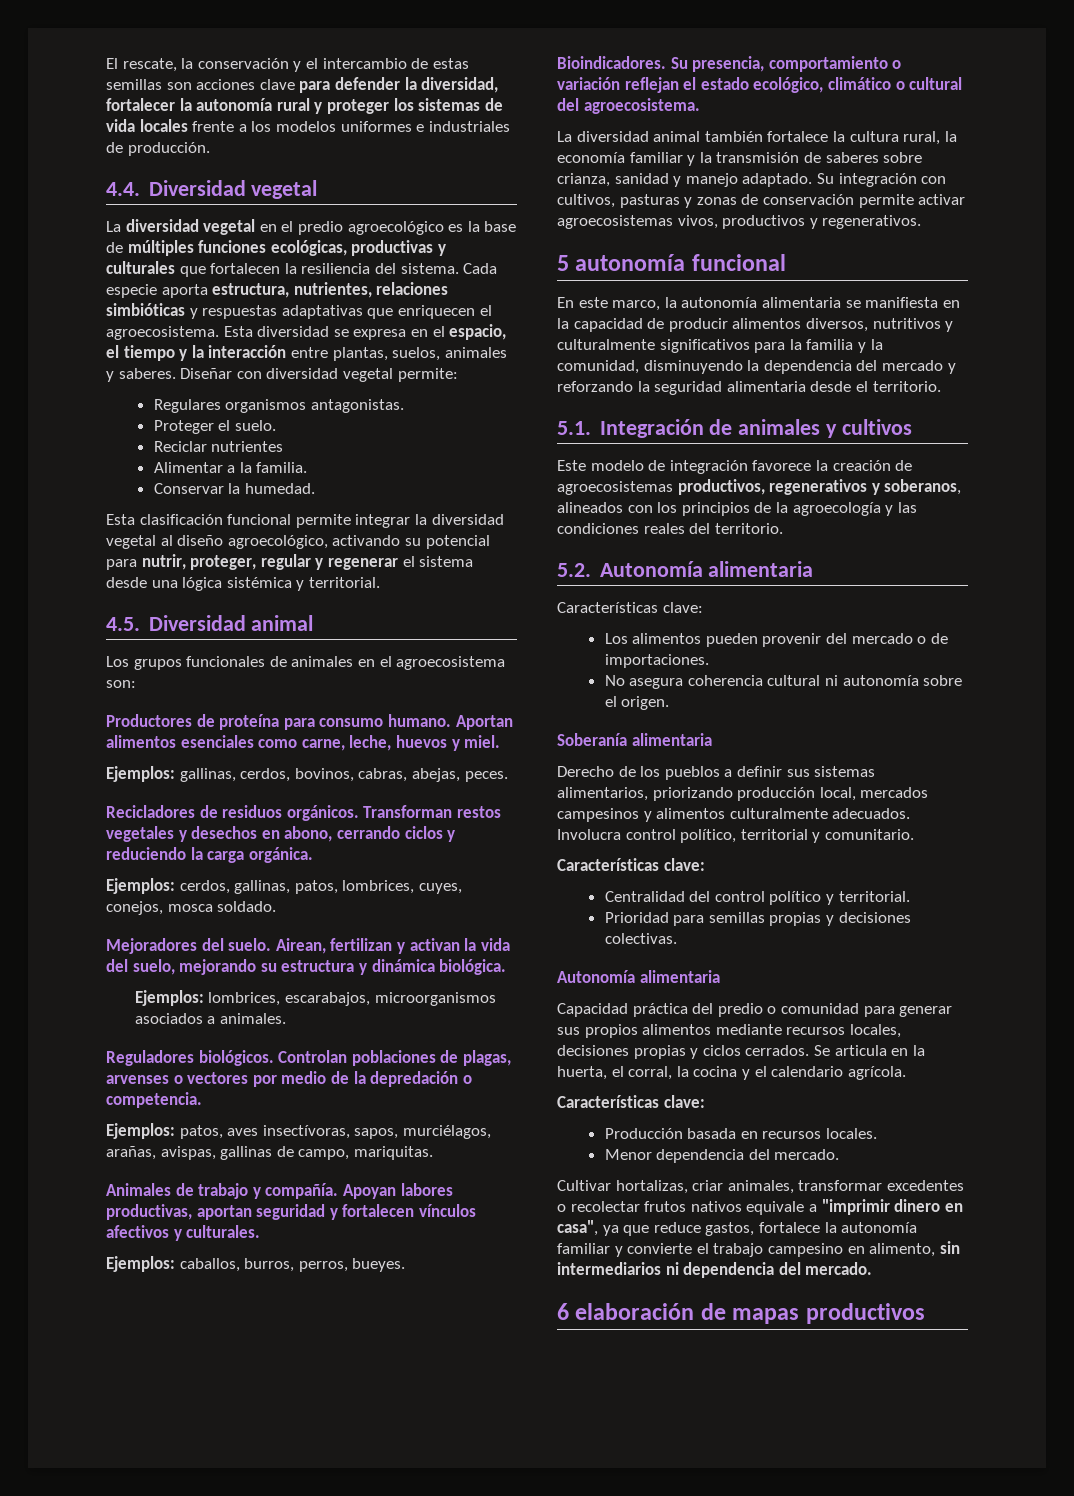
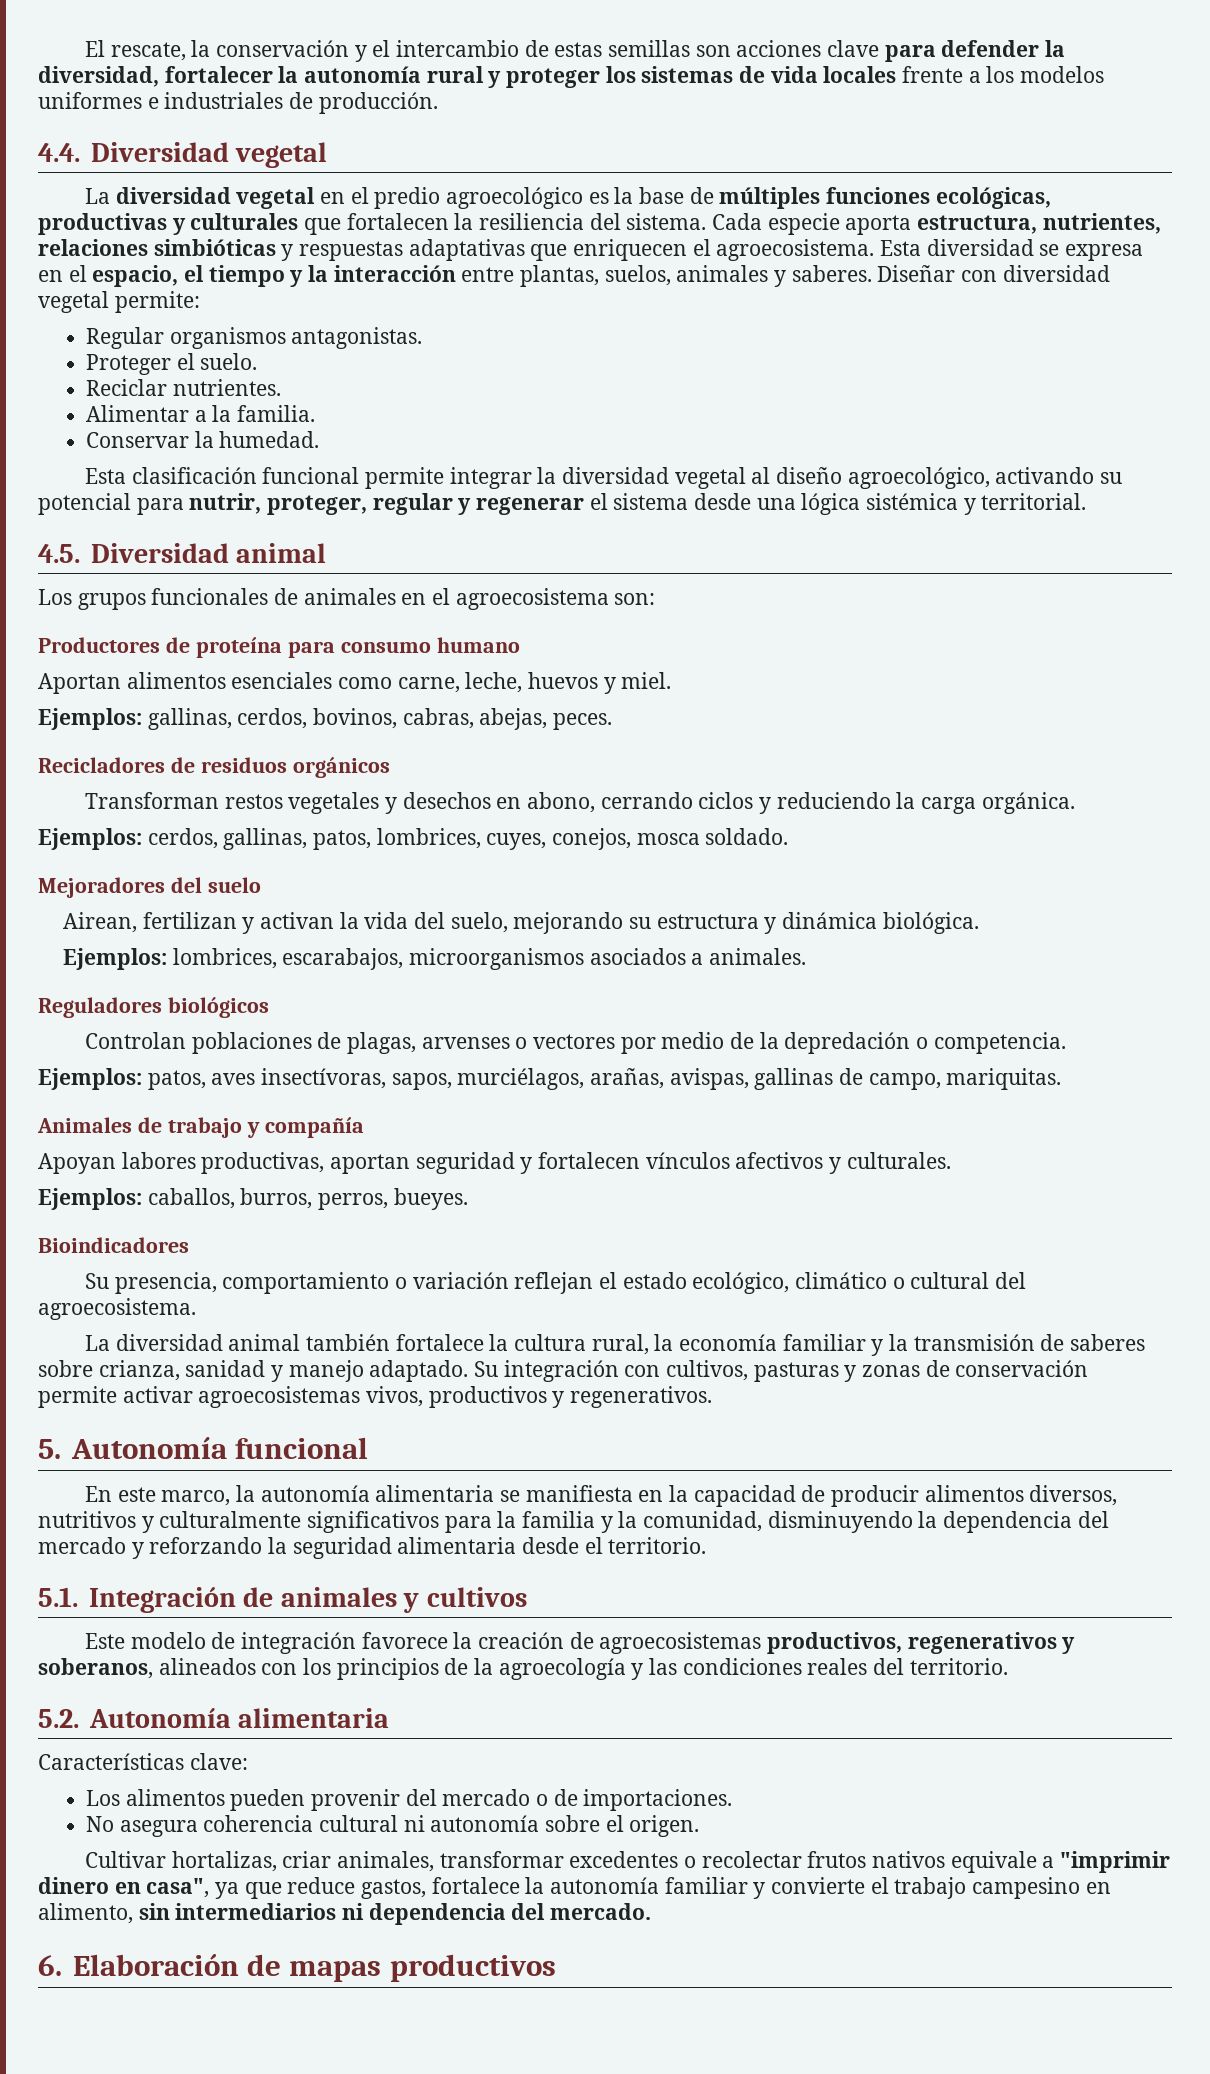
- Regulares organismos antagonistas.
+ Regular organismos antagonistas.
- Reciclar nutrientes
+ Reciclar nutrientes.
- Productores de proteína para consumo humano. Aportan alimentos esenciales como carne, leche, huevos y miel.
+ Productores de proteína para consumo humano
+ Aportan alimentos esenciales como carne, leche, huevos y miel.
- Recicladores de residuos orgánicos. Transforman restos vegetales y desechos en abono, cerrando ciclos y reduciendo la carga orgánica.
+ Recicladores de residuos orgánicos
+ Transforman restos vegetales y desechos en abono, cerrando ciclos y reduciendo la carga orgánica.
- Mejoradores del suelo. Airean, fertilizan y activan la vida del suelo, mejorando su estructura y dinámica biológica.
+ Mejoradores del suelo
+ Airean, fertilizan y activan la vida del suelo, mejorando su estructura y dinámica biológica.
- Reguladores biológicos. Controlan poblaciones de plagas, arvenses o vectores por medio de la depredación o competencia.
+ Reguladores biológicos
+ Controlan poblaciones de plagas, arvenses o vectores por medio de la depredación o competencia.
- Animales de trabajo y compañía. Apoyan labores productivas, aportan seguridad y fortalecen vínculos afectivos y culturales.
+ Animales de trabajo y compañía
+ Apoyan labores productivas, aportan seguridad y fortalecen vínculos afectivos y culturales.
- Bioindicadores. Su presencia, comportamiento o variación reflejan el estado ecológico, climático o cultural del agroecosistema.
+ Bioindicadores
+ Su presencia, comportamiento o variación reflejan el estado ecológico, climático o cultural del agroecosistema.
- 5 autonomía funcional
+ 5. Autonomía funcional
- Soberanía alimentaria
- Derecho de los pueblos a definir sus sistemas alimentarios, priorizando producción local, mercados campesinos y alimentos culturalmente adecuados. Involucra control político, territorial y comunitario.
- Características clave:
- Centralidad del control político y territorial.
- Prioridad para semillas propias y decisiones colectivas.
- Autonomía alimentaria
- Capacidad práctica del predio o comunidad para generar sus propios alimentos mediante recursos locales, decisiones propias y ciclos cerrados. Se articula en la huerta, el corral, la cocina y el calendario agrícola.
- Características clave:
- Producción basada en recursos locales.
- Menor dependencia del mercado.
- 6 elaboración de mapas productivos
+ 6. Elaboración de mapas productivos

